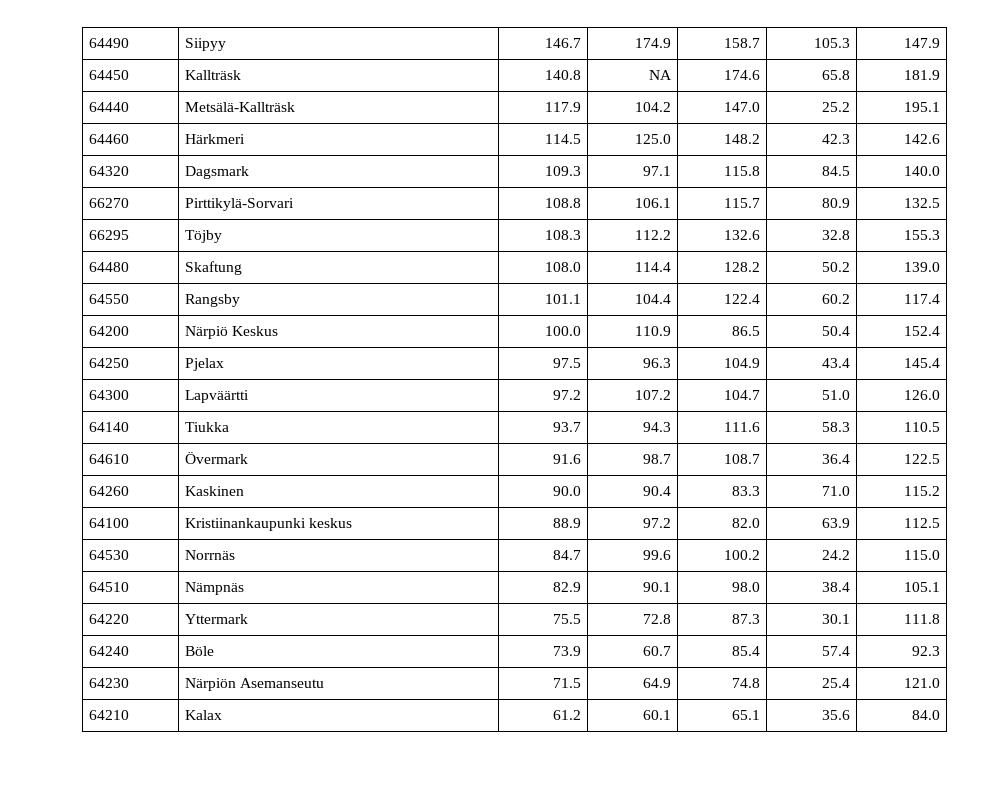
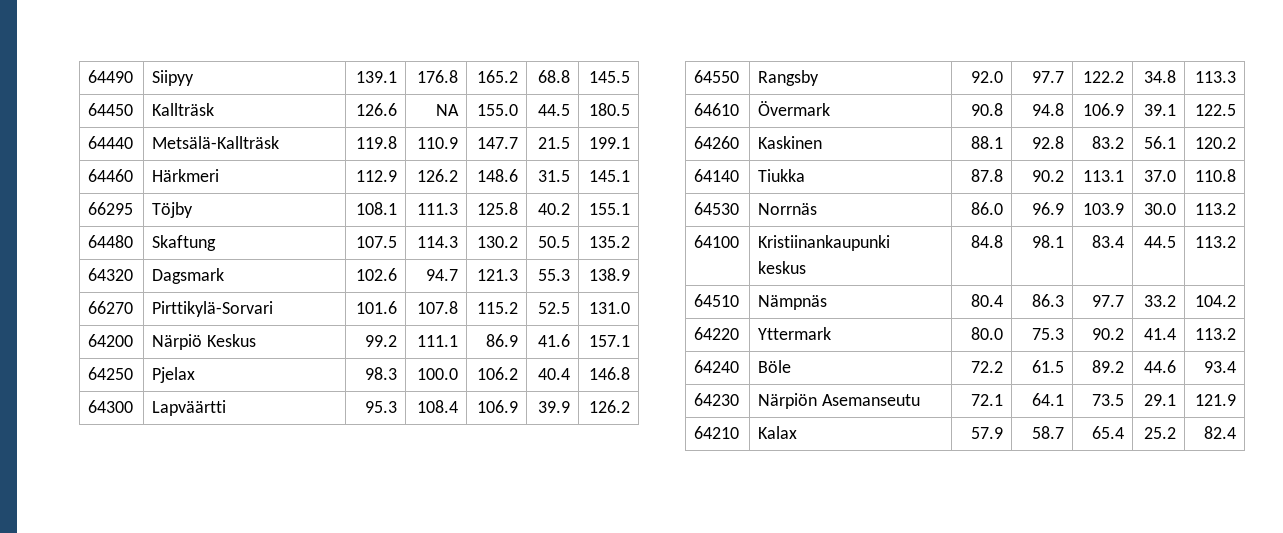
- 64490 | Siipyy | 146.7 | 174.9 | 158.7 | 105.3 | 147.9
+ 64490 | Siipyy | 139.1 | 176.8 | 165.2 | 68.8 | 145.5
- 64450 | Kallträsk | 140.8 | NA | 174.6 | 65.8 | 181.9
+ 64450 | Kallträsk | 126.6 | NA | 155.0 | 44.5 | 180.5
- 64440 | Metsälä-Kallträsk | 117.9 | 104.2 | 147.0 | 25.2 | 195.1
- 64460 | Härkmeri | 114.5 | 125.0 | 148.2 | 42.3 | 142.6
- 64320 | Dagsmark | 109.3 | 97.1 | 115.8 | 84.5 | 140.0
- 66270 | Pirttikylä-Sorvari | 108.8 | 106.1 | 115.7 | 80.9 | 132.5
- 66295 | Töjby | 108.3 | 112.2 | 132.6 | 32.8 | 155.3
- 64480 | Skaftung | 108.0 | 114.4 | 128.2 | 50.2 | 139.0
- 64550 | Rangsby | 101.1 | 104.4 | 122.4 | 60.2 | 117.4
- 64200 | Närpiö Keskus | 100.0 | 110.9 | 86.5 | 50.4 | 152.4
- 64250 | Pjelax | 97.5 | 96.3 | 104.9 | 43.4 | 145.4
- 64300 | Lapväärtti | 97.2 | 107.2 | 104.7 | 51.0 | 126.0
- 64140 | Tiukka | 93.7 | 94.3 | 111.6 | 58.3 | 110.5
- 64610 | Övermark | 91.6 | 98.7 | 108.7 | 36.4 | 122.5
- 64260 | Kaskinen | 90.0 | 90.4 | 83.3 | 71.0 | 115.2
- 64100 | Kristiinankaupunki keskus | 88.9 | 97.2 | 82.0 | 63.9 | 112.5
- 64530 | Norrnäs | 84.7 | 99.6 | 100.2 | 24.2 | 115.0
- 64510 | Nämpnäs | 82.9 | 90.1 | 98.0 | 38.4 | 105.1
- 64220 | Yttermark | 75.5 | 72.8 | 87.3 | 30.1 | 111.8
- 64240 | Böle | 73.9 | 60.7 | 85.4 | 57.4 | 92.3
- 64230 | Närpiön Asemanseutu | 71.5 | 64.9 | 74.8 | 25.4 | 121.0
- 64210 | Kalax | 61.2 | 60.1 | 65.1 | 35.6 | 84.0
+ 64440 | Metsälä-Kallträsk | 119.8 | 110.9 | 147.7 | 21.5 | 199.1
+ 64460 | Härkmeri | 112.9 | 126.2 | 148.6 | 31.5 | 145.1
+ 66295 | Töjby | 108.1 | 111.3 | 125.8 | 40.2 | 155.1
+ 64480 | Skaftung | 107.5 | 114.3 | 130.2 | 50.5 | 135.2
+ 64320 | Dagsmark | 102.6 | 94.7 | 121.3 | 55.3 | 138.9
+ 66270 | Pirttikylä-Sorvari | 101.6 | 107.8 | 115.2 | 52.5 | 131.0
+ 64200 | Närpiö Keskus | 99.2 | 111.1 | 86.9 | 41.6 | 157.1
+ 64250 | Pjelax | 98.3 | 100.0 | 106.2 | 40.4 | 146.8
+ 64300 | Lapväärtti | 95.3 | 108.4 | 106.9 | 39.9 | 126.2
+ 64550 | Rangsby | 92.0 | 97.7 | 122.2 | 34.8 | 113.3
+ 64610 | Övermark | 90.8 | 94.8 | 106.9 | 39.1 | 122.5
+ 64260 | Kaskinen | 88.1 | 92.8 | 83.2 | 56.1 | 120.2
+ 64140 | Tiukka | 87.8 | 90.2 | 113.1 | 37.0 | 110.8
+ 64530 | Norrnäs | 86.0 | 96.9 | 103.9 | 30.0 | 113.2
+ 64100 | Kristiinankaupunki keskus | 84.8 | 98.1 | 83.4 | 44.5 | 113.2
+ 64510 | Nämpnäs | 80.4 | 86.3 | 97.7 | 33.2 | 104.2
+ 64220 | Yttermark | 80.0 | 75.3 | 90.2 | 41.4 | 113.2
+ 64240 | Böle | 72.2 | 61.5 | 89.2 | 44.6 | 93.4
+ 64230 | Närpiön Asemanseutu | 72.1 | 64.1 | 73.5 | 29.1 | 121.9
+ 64210 | Kalax | 57.9 | 58.7 | 65.4 | 25.2 | 82.4

